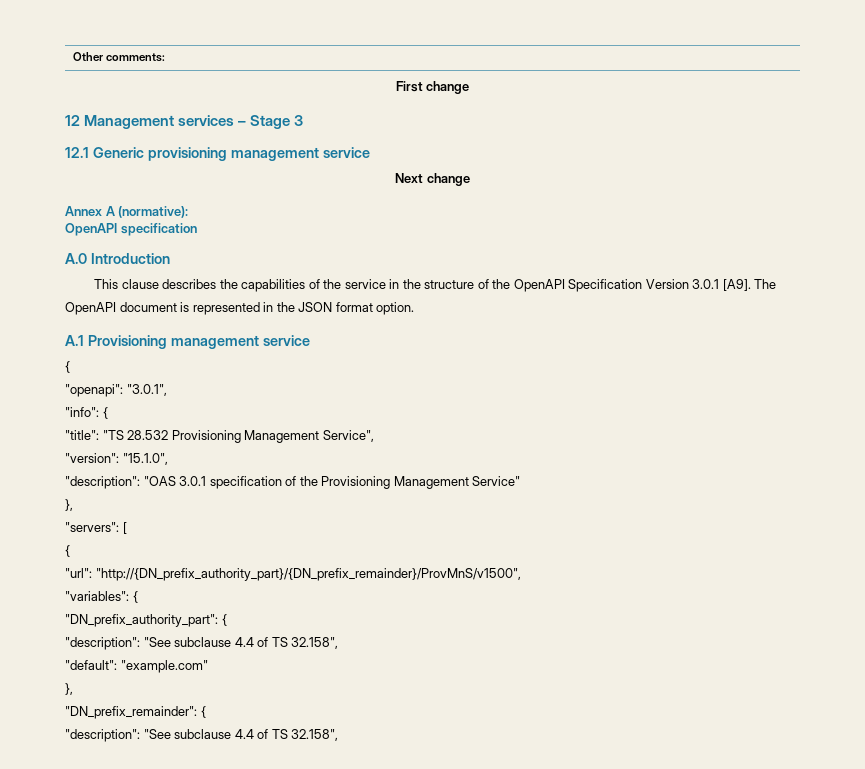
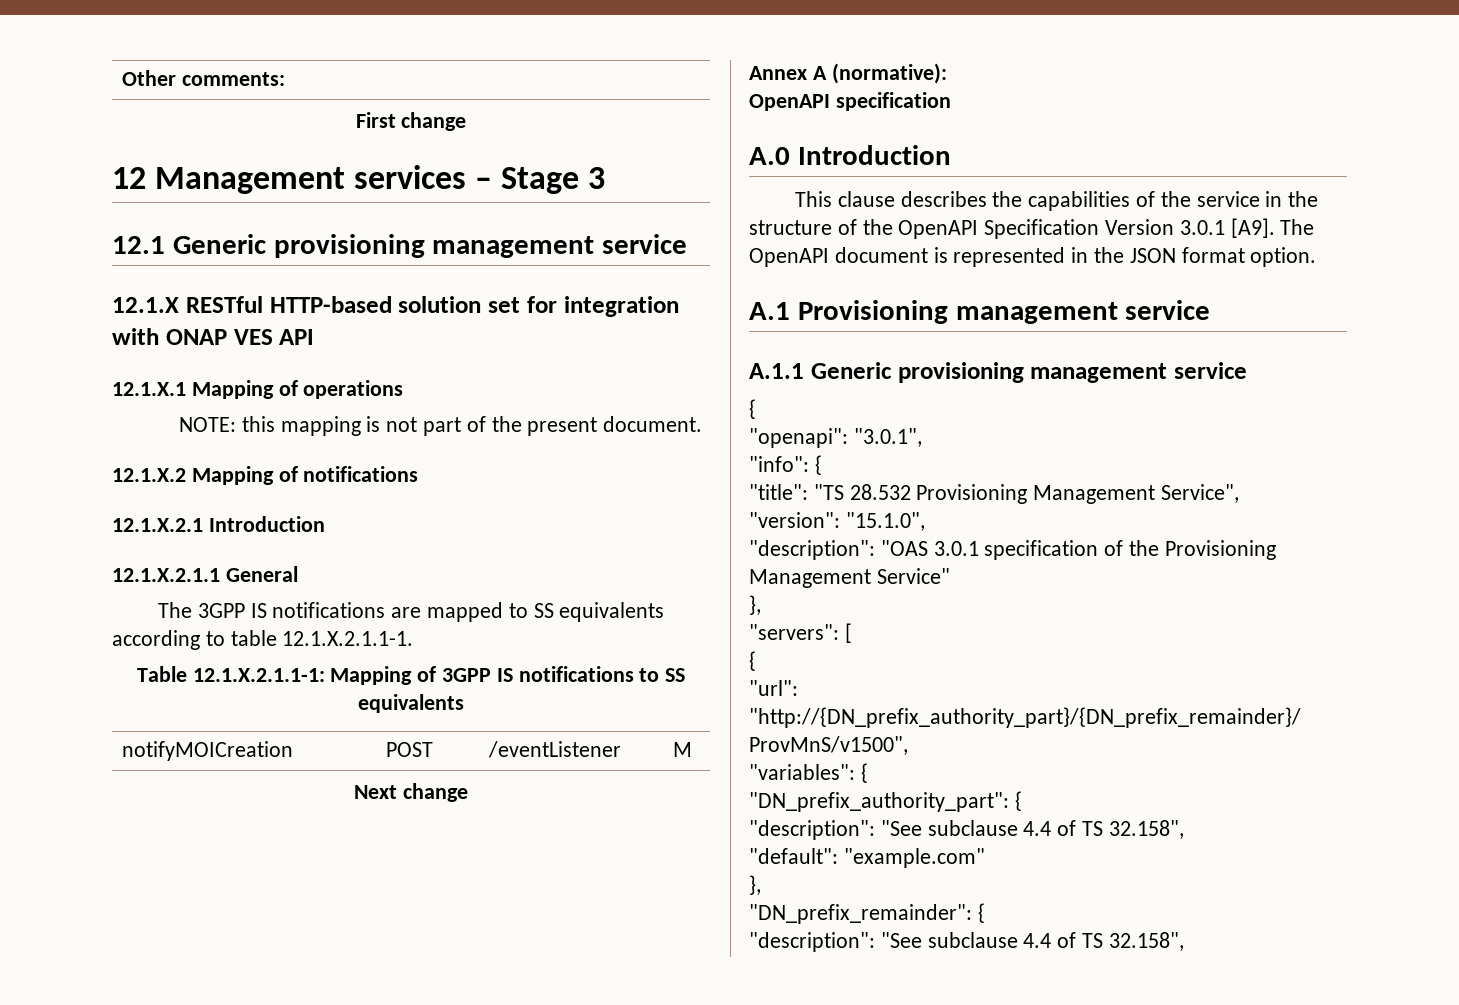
+ 12.1.X RESTful HTTP-based solution set for integration with ONAP VES API
+ 12.1.X.1 Mapping of operations
+ NOTE: this mapping is not part of the present document.
+ 12.1.X.2 Mapping of notifications
+ 12.1.X.2.1 Introduction
+ 12.1.X.2.1.1 General
+ The 3GPP IS notifications are mapped to SS equivalents according to table 12.1.X.2.1.1-1.
+ Table 12.1.X.2.1.1-1: Mapping of 3GPP IS notifications to SS equivalents
+ notifyMOICreation | POST | /eventListener | M
+ A.1.1 Generic provisioning management service

